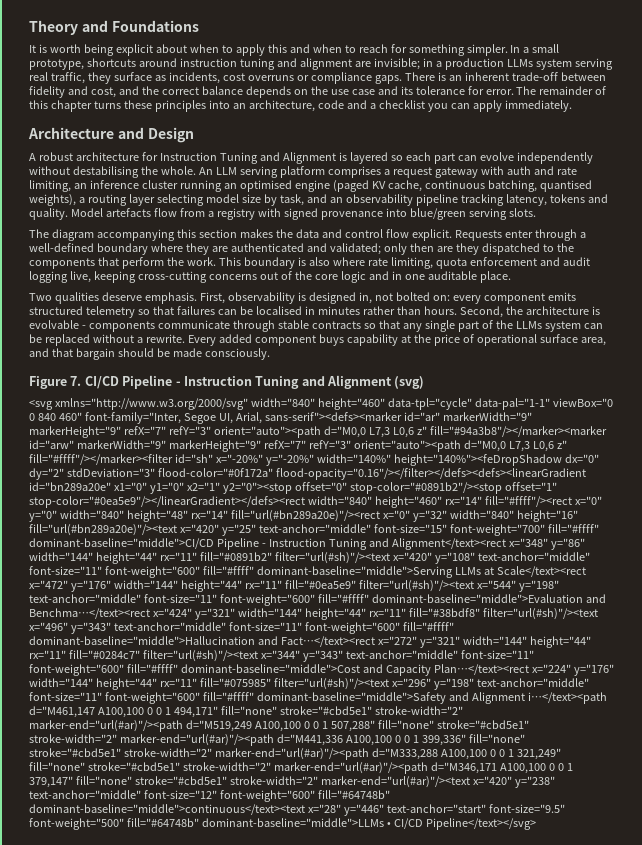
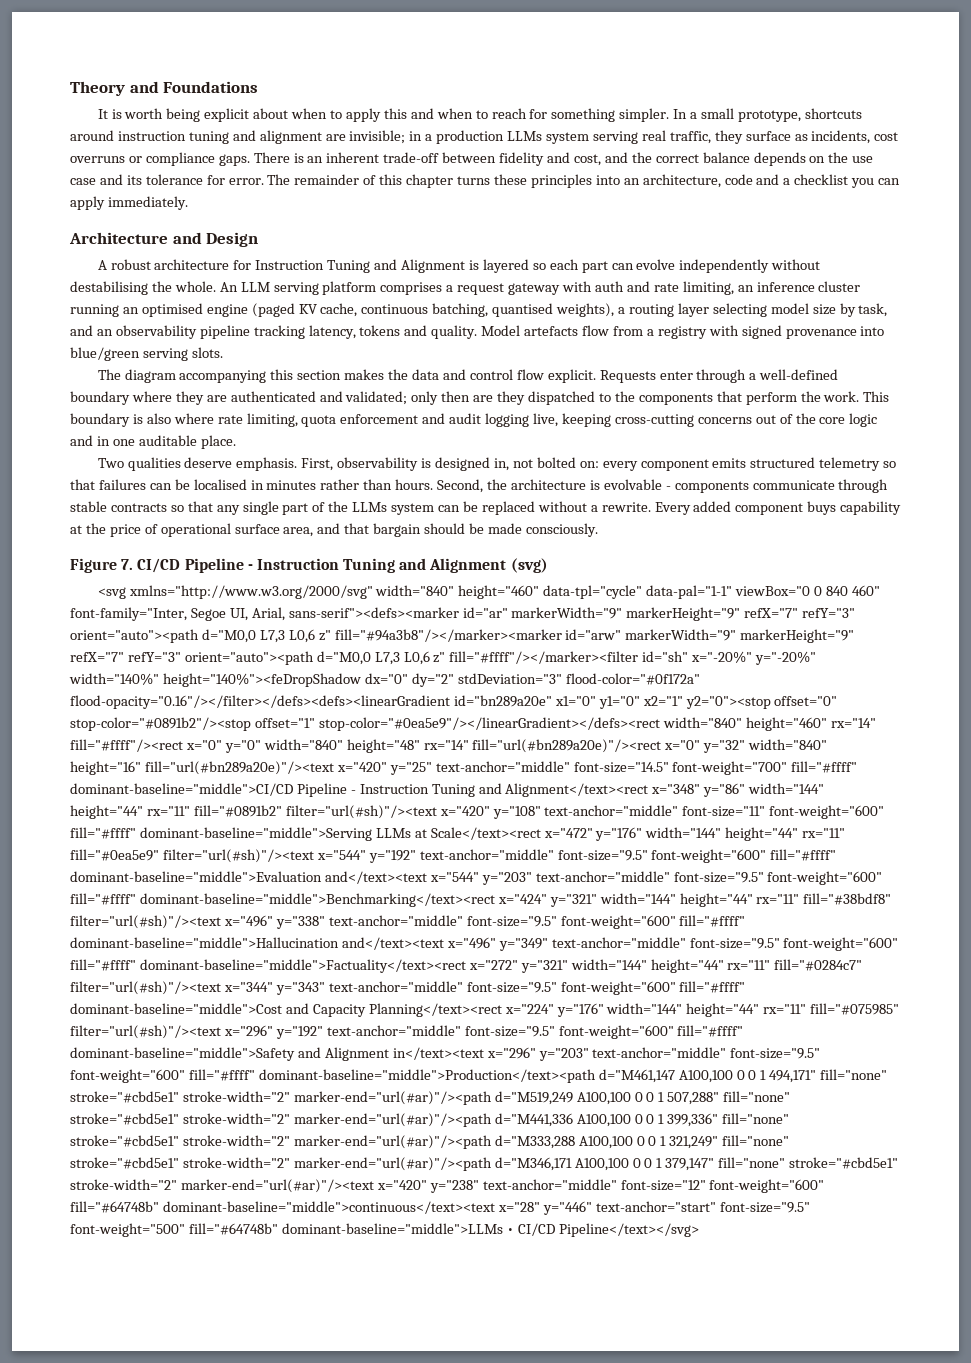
- <svg xmlns="http://www.w3.org/2000/svg" width="840" height="460" data-tpl="cycle" data-pal="1-1" viewBox="0 0 840 460" font-family="Inter, Segoe UI, Arial, sans-serif"><defs><marker id="ar" markerWidth="9" markerHeight="9" refX="7" refY="3" orient="auto"><path d="M0,0 L7,3 L0,6 z" fill="#94a3b8"/></marker><marker id="arw" markerWidth="9" markerHeight="9" refX="7" refY="3" orient="auto"><path d="M0,0 L7,3 L0,6 z" fill="#ffff"/></marker><filter id="sh" x="-20%" y="-20%" width="140%" height="140%"><feDropShadow dx="0" dy="2" stdDeviation="3" flood-color="#0f172a" flood-opacity="0.16"/></filter></defs><defs><linearGradient id="bn289a20e" x1="0" y1="0" x2="1" y2="0"><stop offset="0" stop-color="#0891b2"/><stop offset="1" stop-color="#0ea5e9"/></linearGradient></defs><rect width="840" height="460" rx="14" fill="#ffff"/><rect x="0" y="0" width="840" height="48" rx="14" fill="url(#bn289a20e)"/><rect x="0" y="32" width="840" height="16" fill="url(#bn289a20e)"/><text x="420" y="25" text-anchor="middle" font-size="15" font-weight="700" fill="#ffff" dominant-baseline="middle">CI/CD Pipeline - Instruction Tuning and Alignment</text><rect x="348" y="86" width="144" height="44" rx="11" fill="#0891b2" filter="url(#sh)"/><text x="420" y="108" text-anchor="middle" font-size="11" font-weight="600" fill="#ffff" dominant-baseline="middle">Serving LLMs at Scale</text><rect x="472" y="176" width="144" height="44" rx="11" fill="#0ea5e9" filter="url(#sh)"/><text x="544" y="198" text-anchor="middle" font-size="11" font-weight="600" fill="#ffff" dominant-baseline="middle">Evaluation and Benchma…</text><rect x="424" y="321" width="144" height="44" rx="11" fill="#38bdf8" filter="url(#sh)"/><text x="496" y="343" text-anchor="middle" font-size="11" font-weight="600" fill="#ffff" dominant-baseline="middle">Hallucination and Fact…</text><rect x="272" y="321" width="144" height="44" rx="11" fill="#0284c7" filter="url(#sh)"/><text x="344" y="343" text-anchor="middle" font-size="11" font-weight="600" fill="#ffff" dominant-baseline="middle">Cost and Capacity Plan…</text><rect x="224" y="176" width="144" height="44" rx="11" fill="#075985" filter="url(#sh)"/><text x="296" y="198" text-anchor="middle" font-size="11" font-weight="600" fill="#ffff" dominant-baseline="middle">Safety and Alignment i…</text><path d="M461,147 A100,100 0 0 1 494,171" fill="none" stroke="#cbd5e1" stroke-width="2" marker-end="url(#ar)"/><path d="M519,249 A100,100 0 0 1 507,288" fill="none" stroke="#cbd5e1" stroke-width="2" marker-end="url(#ar)"/><path d="M441,336 A100,100 0 0 1 399,336" fill="none" stroke="#cbd5e1" stroke-width="2" marker-end="url(#ar)"/><path d="M333,288 A100,100 0 0 1 321,249" fill="none" stroke="#cbd5e1" stroke-width="2" marker-end="url(#ar)"/><path d="M346,171 A100,100 0 0 1 379,147" fill="none" stroke="#cbd5e1" stroke-width="2" marker-end="url(#ar)"/><text x="420" y="238" text-anchor="middle" font-size="12" font-weight="600" fill="#64748b" dominant-baseline="middle">continuous</text><text x="28" y="446" text-anchor="start" font-size="9.5" font-weight="500" fill="#64748b" dominant-baseline="middle">LLMs • CI/CD Pipeline</text></svg>
+ <svg xmlns="http://www.w3.org/2000/svg" width="840" height="460" data-tpl="cycle" data-pal="1-1" viewBox="0 0 840 460" font-family="Inter, Segoe UI, Arial, sans-serif"><defs><marker id="ar" markerWidth="9" markerHeight="9" refX="7" refY="3" orient="auto"><path d="M0,0 L7,3 L0,6 z" fill="#94a3b8"/></marker><marker id="arw" markerWidth="9" markerHeight="9" refX="7" refY="3" orient="auto"><path d="M0,0 L7,3 L0,6 z" fill="#ffff"/></marker><filter id="sh" x="-20%" y="-20%" width="140%" height="140%"><feDropShadow dx="0" dy="2" stdDeviation="3" flood-color="#0f172a" flood-opacity="0.16"/></filter></defs><defs><linearGradient id="bn289a20e" x1="0" y1="0" x2="1" y2="0"><stop offset="0" stop-color="#0891b2"/><stop offset="1" stop-color="#0ea5e9"/></linearGradient></defs><rect width="840" height="460" rx="14" fill="#ffff"/><rect x="0" y="0" width="840" height="48" rx="14" fill="url(#bn289a20e)"/><rect x="0" y="32" width="840" height="16" fill="url(#bn289a20e)"/><text x="420" y="25" text-anchor="middle" font-size="14.5" font-weight="700" fill="#ffff" dominant-baseline="middle">CI/CD Pipeline - Instruction Tuning and Alignment</text><rect x="348" y="86" width="144" height="44" rx="11" fill="#0891b2" filter="url(#sh)"/><text x="420" y="108" text-anchor="middle" font-size="11" font-weight="600" fill="#ffff" dominant-baseline="middle">Serving LLMs at Scale</text><rect x="472" y="176" width="144" height="44" rx="11" fill="#0ea5e9" filter="url(#sh)"/><text x="544" y="192" text-anchor="middle" font-size="9.5" font-weight="600" fill="#ffff" dominant-baseline="middle">Evaluation and</text><text x="544" y="203" text-anchor="middle" font-size="9.5" font-weight="600" fill="#ffff" dominant-baseline="middle">Benchmarking</text><rect x="424" y="321" width="144" height="44" rx="11" fill="#38bdf8" filter="url(#sh)"/><text x="496" y="338" text-anchor="middle" font-size="9.5" font-weight="600" fill="#ffff" dominant-baseline="middle">Hallucination and</text><text x="496" y="349" text-anchor="middle" font-size="9.5" font-weight="600" fill="#ffff" dominant-baseline="middle">Factuality</text><rect x="272" y="321" width="144" height="44" rx="11" fill="#0284c7" filter="url(#sh)"/><text x="344" y="343" text-anchor="middle" font-size="9.5" font-weight="600" fill="#ffff" dominant-baseline="middle">Cost and Capacity Planning</text><rect x="224" y="176" width="144" height="44" rx="11" fill="#075985" filter="url(#sh)"/><text x="296" y="192" text-anchor="middle" font-size="9.5" font-weight="600" fill="#ffff" dominant-baseline="middle">Safety and Alignment in</text><text x="296" y="203" text-anchor="middle" font-size="9.5" font-weight="600" fill="#ffff" dominant-baseline="middle">Production</text><path d="M461,147 A100,100 0 0 1 494,171" fill="none" stroke="#cbd5e1" stroke-width="2" marker-end="url(#ar)"/><path d="M519,249 A100,100 0 0 1 507,288" fill="none" stroke="#cbd5e1" stroke-width="2" marker-end="url(#ar)"/><path d="M441,336 A100,100 0 0 1 399,336" fill="none" stroke="#cbd5e1" stroke-width="2" marker-end="url(#ar)"/><path d="M333,288 A100,100 0 0 1 321,249" fill="none" stroke="#cbd5e1" stroke-width="2" marker-end="url(#ar)"/><path d="M346,171 A100,100 0 0 1 379,147" fill="none" stroke="#cbd5e1" stroke-width="2" marker-end="url(#ar)"/><text x="420" y="238" text-anchor="middle" font-size="12" font-weight="600" fill="#64748b" dominant-baseline="middle">continuous</text><text x="28" y="446" text-anchor="start" font-size="9.5" font-weight="500" fill="#64748b" dominant-baseline="middle">LLMs • CI/CD Pipeline</text></svg>

